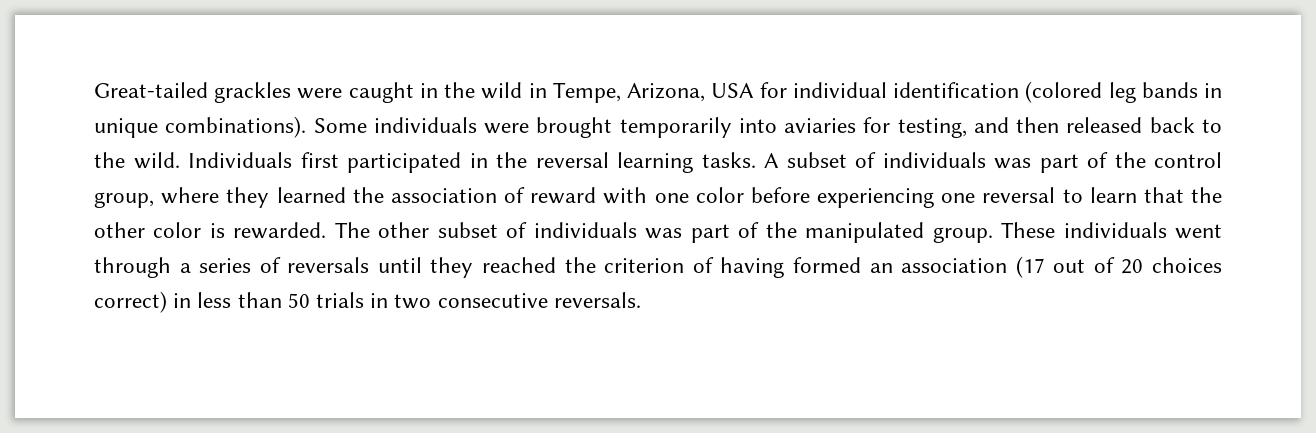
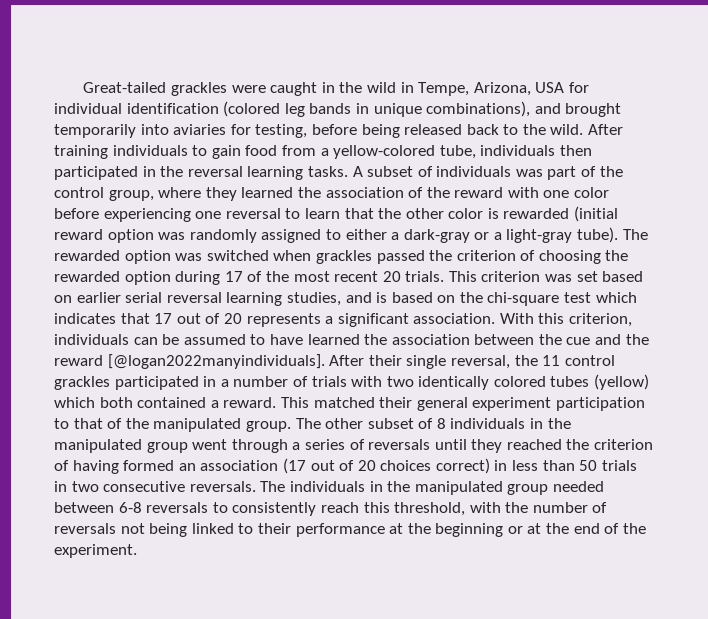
- Great-tailed grackles were caught in the wild in Tempe, Arizona, USA for individual identification (colored leg bands in unique combinations). Some individuals were brought temporarily into aviaries for testing, and then released back to the wild.
+ Great-tailed grackles were caught in the wild in Tempe, Arizona, USA for individual identification (colored leg bands in unique combinations), and brought temporarily into aviaries for testing, before being released back to the wild.
- Individuals first participated in the reversal learning tasks.
+ After training individuals to gain food from a yellow-colored tube, individuals then participated in the reversal learning tasks.
- A subset of individuals was part of the control group, where they learned the association of reward with one color before experiencing one reversal to learn that the other color is rewarded. The other subset of individuals was part of the manipulated group. These individuals went through a series of reversals until they reached the criterion of having formed an association (17 out of 20 choices correct) in less than 50 trials in two consecutive reversals.
+ A subset of individuals was part of the control group, where they learned the association of the reward with one color before experiencing one reversal to learn that the other color is rewarded (initial reward option was randomly assigned to either a dark-gray or a light-gray tube). The rewarded option was switched when grackles passed the criterion of choosing the rewarded option during 17 of the most recent 20 trials. This criterion was set based on earlier serial reversal learning studies, and is based on the chi-square test which indicates that 17 out of 20 represents a significant association. With this criterion, individuals can be assumed to have learned the association between the cue and the reward [@logan2022manyindividuals]. After their single reversal, the 11 control grackles participated in a number of trials with two identically colored tubes (yellow) which both contained a reward. This matched their general experiment participation to that of the manipulated group. The other subset of 8 individuals in the manipulated group went through a series of reversals until they reached the criterion of having formed an association (17 out of 20 choices correct) in less than 50 trials in two consecutive reversals.
+ The individuals in the manipulated group needed between 6-8 reversals to consistently reach this threshold, with the number of reversals not being linked to their performance at the beginning or at the end of the experiment.

